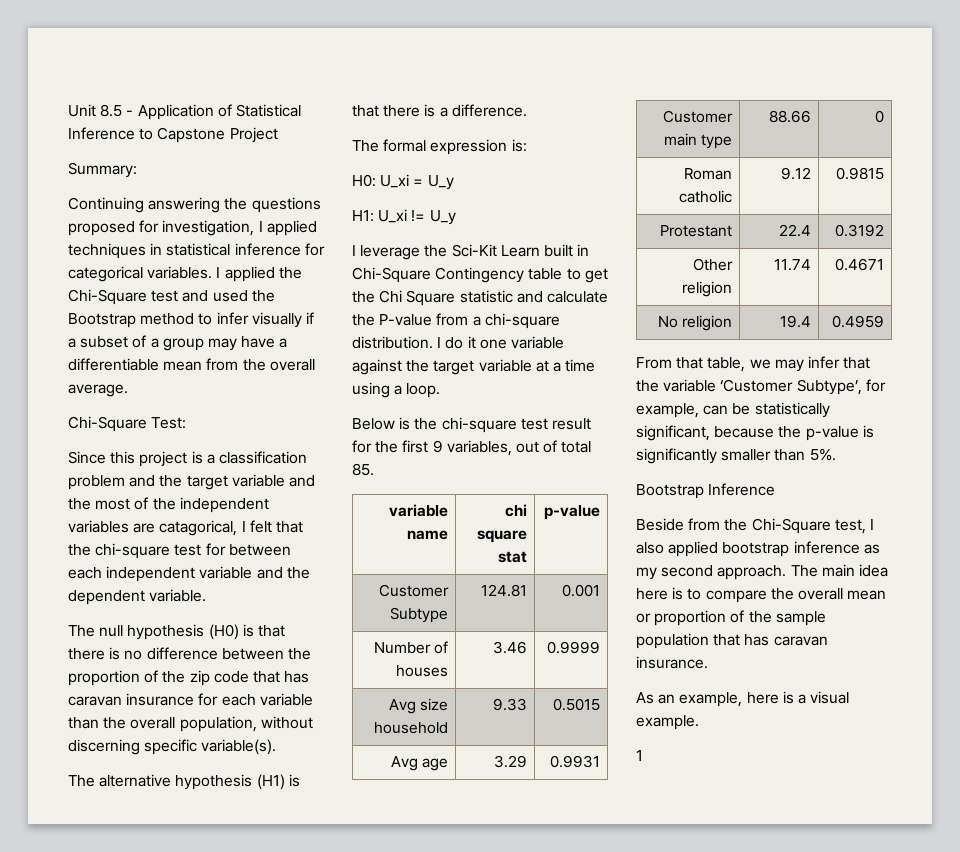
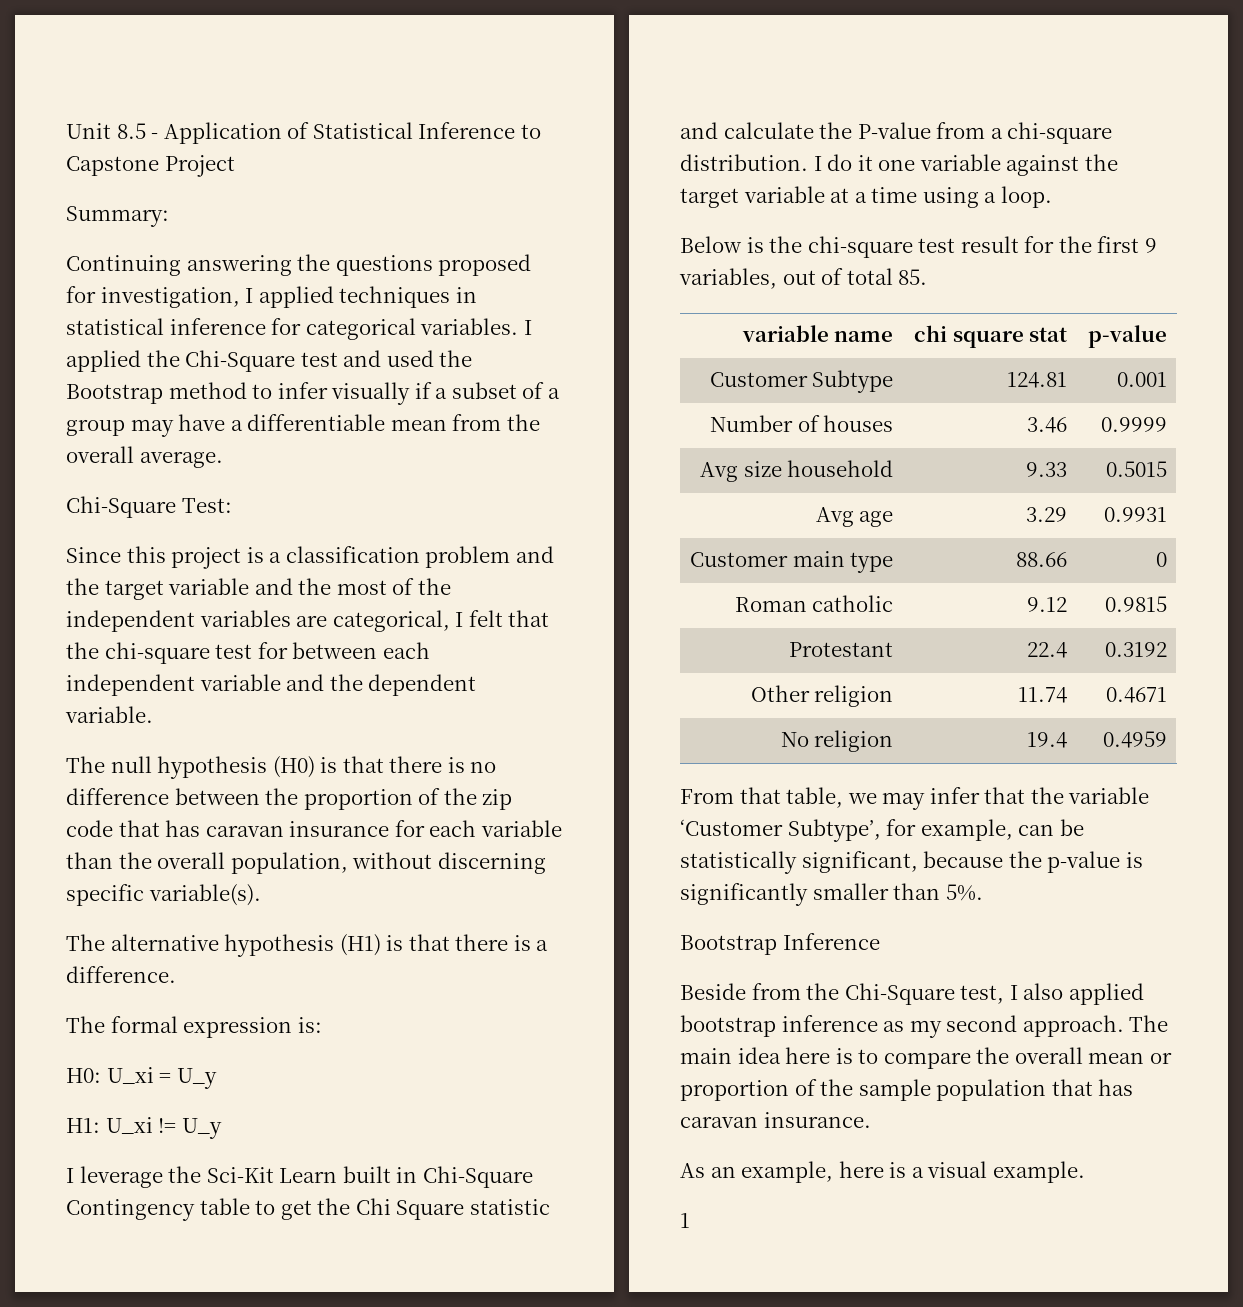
- Since this project is a classification problem and the target variable and the most of the independent variables are catagorical, I felt that the chi-square test for between each independent variable and the dependent variable.
+ Since this project is a classification problem and the target variable and the most of the independent variables are categorical, I felt that the chi-square test for between each independent variable and the dependent variable.

